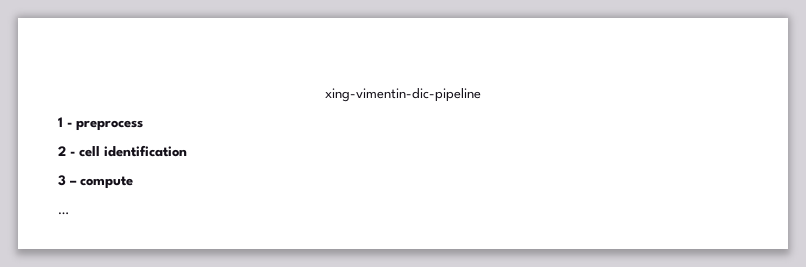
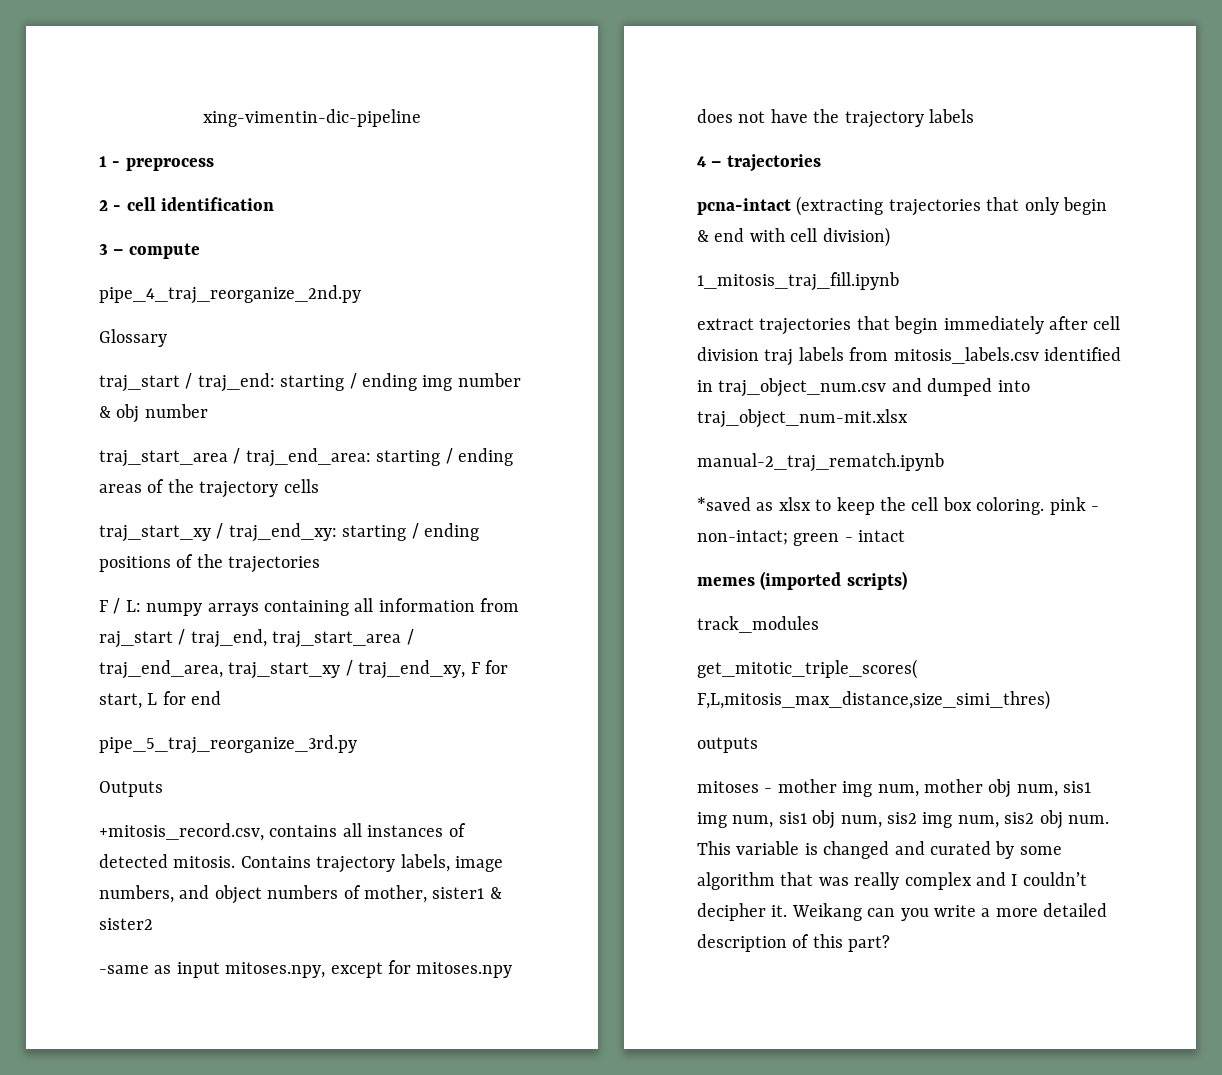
- …
+ pipe_4_traj_reorganize_2nd.py
+ Glossary
+ traj_start / traj_end: starting / ending img number & obj number
+ traj_start_area / traj_end_area: starting / ending areas of the trajectory cells
+ traj_start_xy / traj_end_xy: starting / ending positions of the trajectories
+ F / L: numpy arrays containing all information from raj_start / traj_end, traj_start_area / traj_end_area, traj_start_xy / traj_end_xy, F for start, L for end
+ pipe_5_traj_reorganize_3rd.py
+ Outputs
+ +mitosis_record.csv, contains all instances of detected mitosis. Contains trajectory labels, image numbers, and object numbers of mother, sister1 & sister2
+ -same as input mitoses.npy, except for mitoses.npy does not have the trajectory labels
+ 4 – trajectories
+ pcna-intact (extracting trajectories that only begin & end with cell division)
+ 1_mitosis_traj_fill.ipynb
+ extract trajectories that begin immediately after cell division traj labels from mitosis_labels.csv identified in traj_object_num.csv and dumped into traj_object_num-mit.xlsx
+ manual-2_traj_rematch.ipynb
+ *saved as xlsx to keep the cell box coloring. pink - non-intact; green - intact
+ memes (imported scripts)
+ track_modules
+ get_mitotic_triple_scores( F,L,mitosis_max_distance,size_simi_thres)
+ outputs
+ mitoses - mother img num, mother obj num, sis1 img num, sis1 obj num, sis2 img num, sis2 obj num. This variable is changed and curated by some algorithm that was really complex and I couldn’t decipher it. Weikang can you write a more detailed description of this part?

